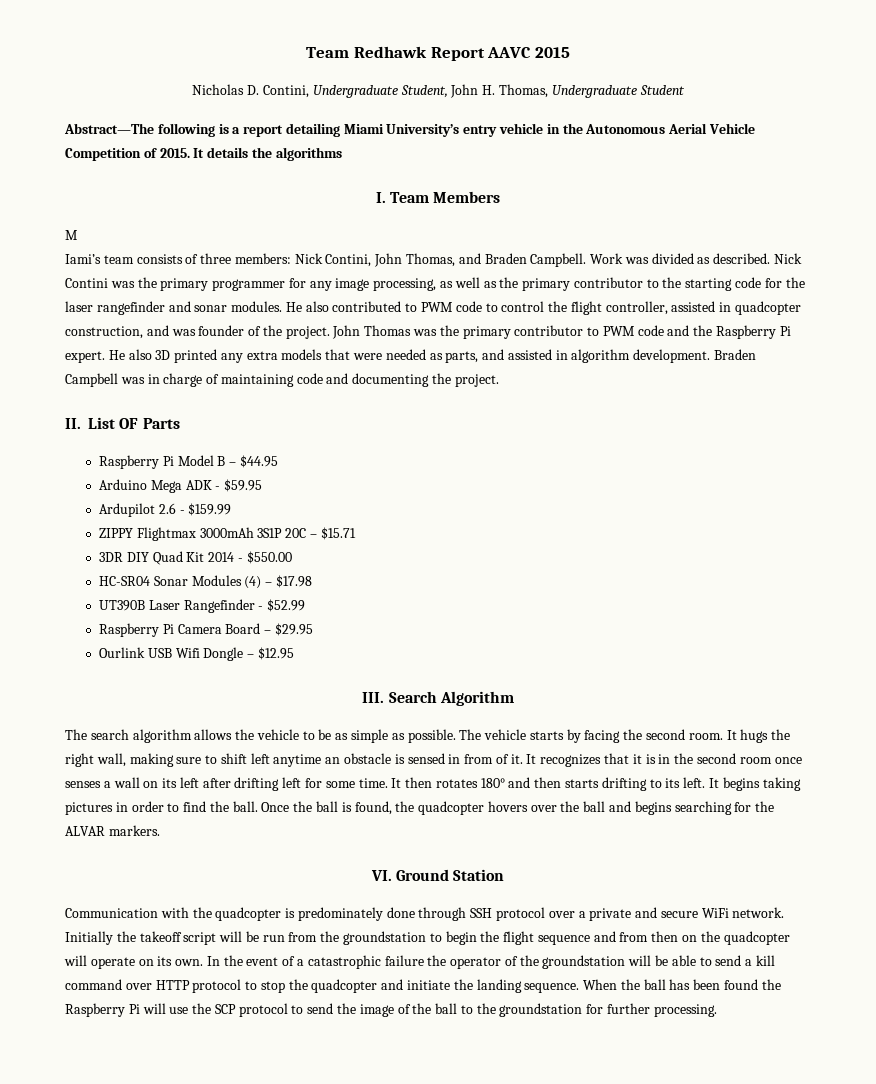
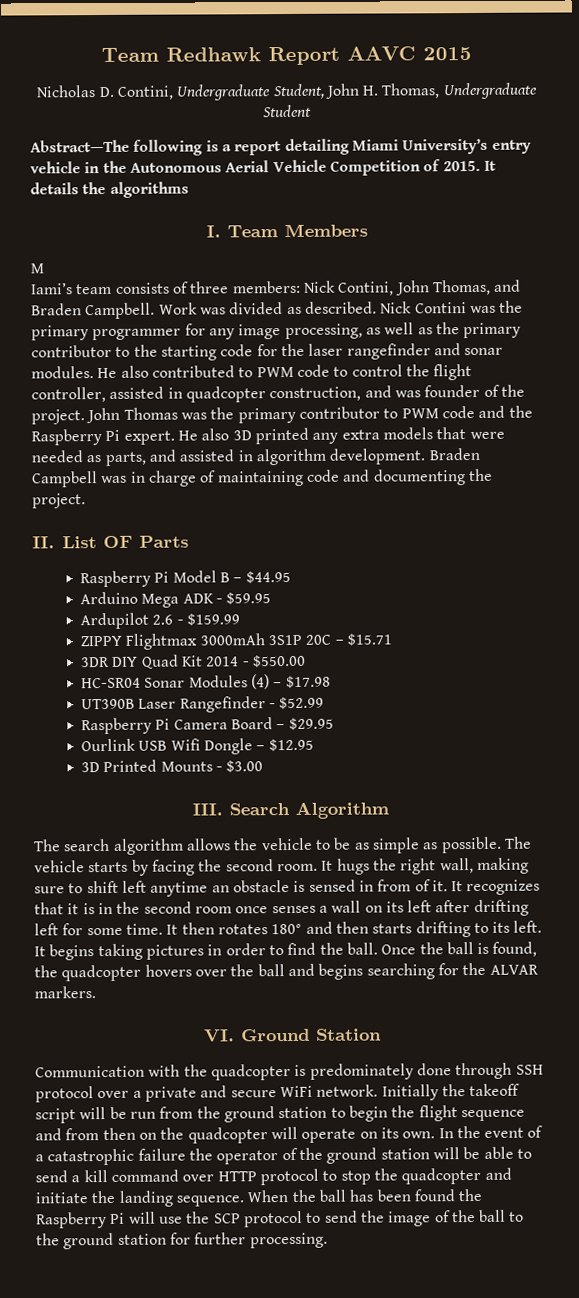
+ 3D Printed Mounts - $3.00
- Initially the takeoff script will be run from the groundstation to begin the flight sequence and from then on the quadcopter will operate on its own.
+ Initially the takeoff script will be run from the ground station to begin the flight sequence and from then on the quadcopter will operate on its own.
- In the event of a catastrophic failure the operator of the groundstation will be able to send a kill command over HTTP protocol to stop the quadcopter and initiate the landing sequence.
+ In the event of a catastrophic failure the operator of the ground station will be able to send a kill command over HTTP protocol to stop the quadcopter and initiate the landing sequence.
- When the ball has been found the Raspberry Pi will use the SCP protocol to send the image of the ball to the groundstation for further processing.
+ When the ball has been found the Raspberry Pi will use the SCP protocol to send the image of the ball to the ground station for further processing.

